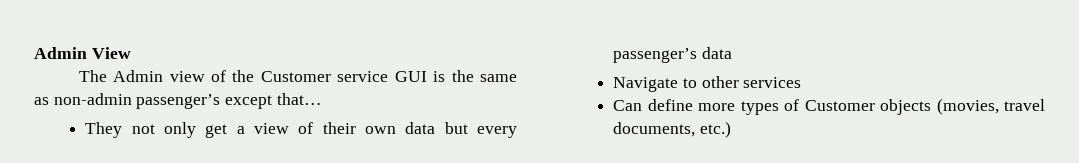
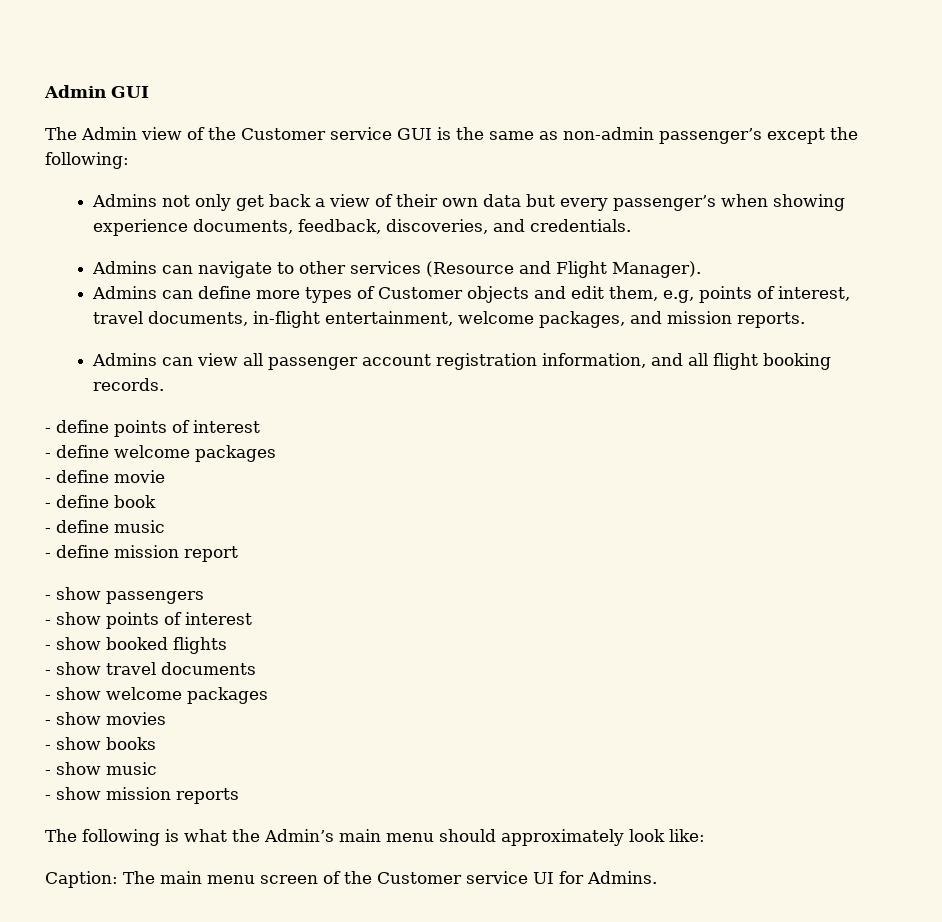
- Admin View
+ Admin GUI
- The Admin view of the Customer service GUI is the same as non-admin passenger’s except that…
- They not only get a view of their own data but every passenger’s data
- Navigate to other services
- Can define more types of Customer objects (movies, travel documents, etc.)
+ The Admin view of the Customer service GUI is the same as non-admin passenger’s except the following:
+ Admins not only get back a view of their own data but every passenger’s when showing experience documents, feedback, discoveries, and credentials.
+ Admins can navigate to other services (Resource and Flight Manager).
+ Admins can define more types of Customer objects and edit them, e.g, points of interest, travel documents, in-flight entertainment, welcome packages, and mission reports.
+ Admins can view all passenger account registration information, and all flight booking records.
+ - define points of interest
+ - define welcome packages
+ - define movie
+ - define book
+ - define music
+ - define mission report
+ - show passengers
+ - show points of interest
+ - show booked flights
+ - show travel documents
+ - show welcome packages
+ - show movies
+ - show books
+ - show music
+ - show mission reports
+ The following is what the Admin’s main menu should approximately look like:
+ Caption: The main menu screen of the Customer service UI for Admins.

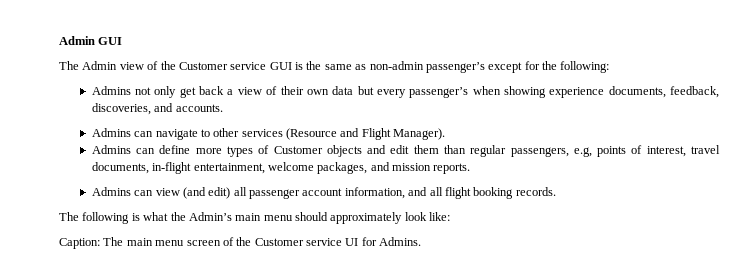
- The Admin view of the Customer service GUI is the same as non-admin passenger’s except the following:
+ The Admin view of the Customer service GUI is the same as non-admin passenger’s except for the following:
- Admins not only get back a view of their own data but every passenger’s when showing experience documents, feedback, discoveries, and credentials.
+ Admins not only get back a view of their own data but every passenger’s when showing experience documents, feedback, discoveries, and accounts.
- Admins can define more types of Customer objects and edit them, e.g, points of interest, travel documents, in-flight entertainment, welcome packages, and mission reports.
+ Admins can define more types of Customer objects and edit them than regular passengers, e.g, points of interest, travel documents, in-flight entertainment, welcome packages, and mission reports.
- Admins can view all passenger account registration information, and all flight booking records.
+ Admins can view (and edit) all passenger account information, and all flight booking records.
- - define points of interest
- - define welcome packages
- - define movie
- - define book
- - define music
- - define mission report
- - show passengers
- - show points of interest
- - show booked flights
- - show travel documents
- - show welcome packages
- - show movies
- - show books
- - show music
- - show mission reports

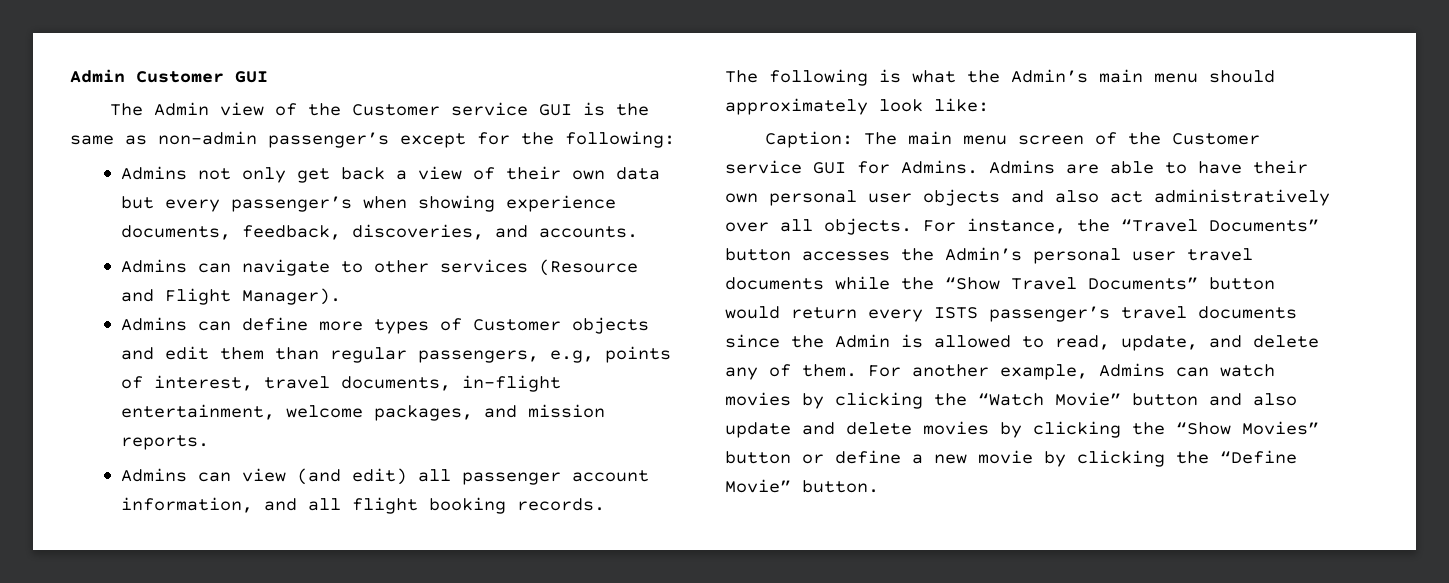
- Admin GUI
+ Admin Customer GUI
- Caption: The main menu screen of the Customer service UI for Admins.
+ Caption: The main menu screen of the Customer service GUI for Admins.
+ Admins are able to have their own personal user objects and also act administratively over all objects. For instance, the “Travel Documents” button accesses the Admin’s personal user travel documents while the “Show Travel Documents” button would return every ISTS passenger’s travel documents since the Admin is allowed to read, update, and delete any of them. For another example, Admins can watch movies by clicking the “Watch Movie” button and also update and delete movies by clicking the “Show Movies” button or define a new movie by clicking the “Define Movie” button.

